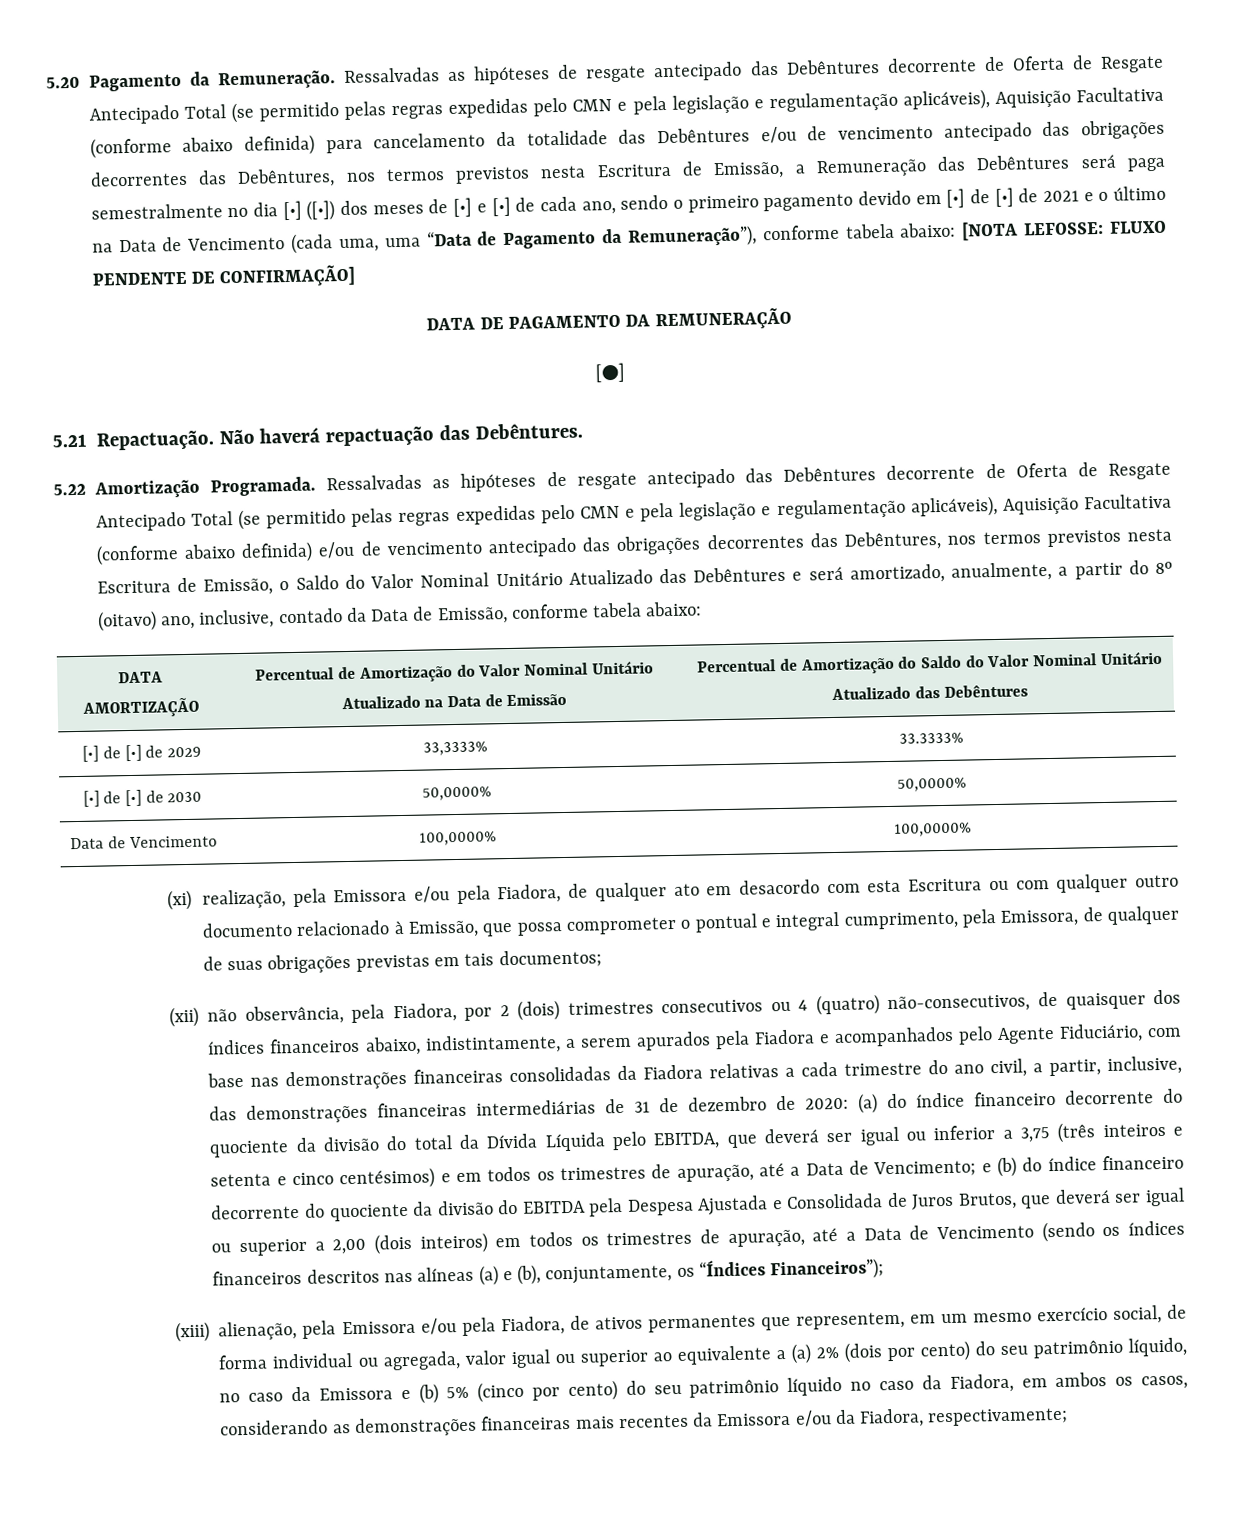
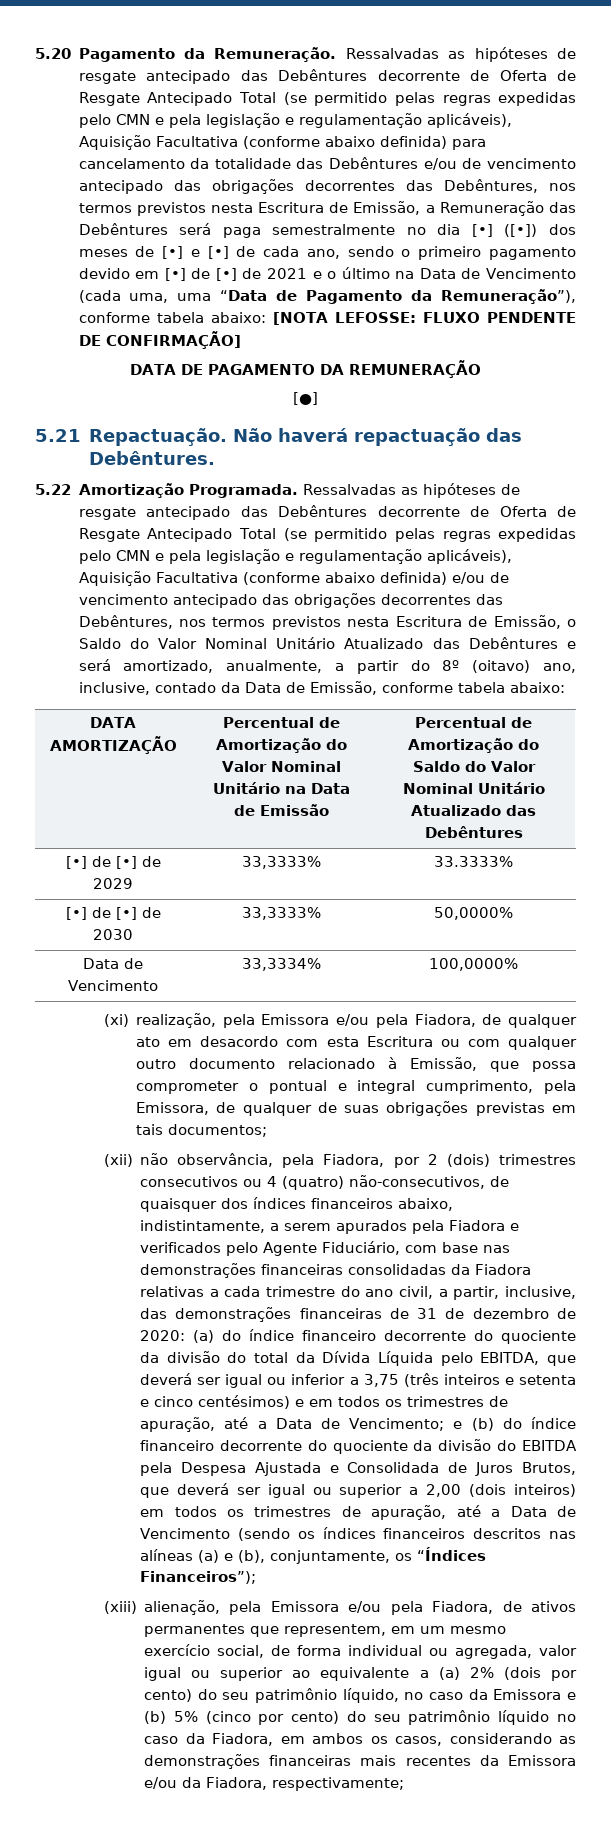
- DATA AMORTIZAÇÃO | Percentual de Amortização do Valor Nominal Unitário Atualizado na Data de Emissão | Percentual de Amortização do Saldo do Valor Nominal Unitário Atualizado das Debêntures
+ DATA AMORTIZAÇÃO | Percentual de Amortização do Valor Nominal Unitário na Data de Emissão | Percentual de Amortização do Saldo do Valor Nominal Unitário Atualizado das Debêntures
- [•] de [•] de 2030 | 50,0000% | 50,0000%
+ [•] de [•] de 2030 | 33,3333% | 50,0000%
- Data de Vencimento | 100,0000% | 100,0000%
+ Data de Vencimento | 33,3334% | 100,0000%
- (xii) não observância, pela Fiadora, por 2 (dois) trimestres consecutivos ou 4 (quatro) não-consecutivos, de quaisquer dos índices financeiros abaixo, indistintamente, a serem apurados pela Fiadora e acompanhados pelo Agente Fiduciário, com base nas demonstrações financeiras consolidadas da Fiadora relativas a cada trimestre do ano civil, a partir, inclusive, das demonstrações financeiras intermediárias de 31 de dezembro de 2020:
+ (xii) não observância, pela Fiadora, por 2 (dois) trimestres consecutivos ou 4 (quatro) não-consecutivos, de quaisquer dos índices financeiros abaixo, indistintamente, a serem apurados pela Fiadora e verificados pelo Agente Fiduciário, com base nas demonstrações financeiras consolidadas da Fiadora relativas a cada trimestre do ano civil, a partir, inclusive, das demonstrações financeiras de 31 de dezembro de 2020:

